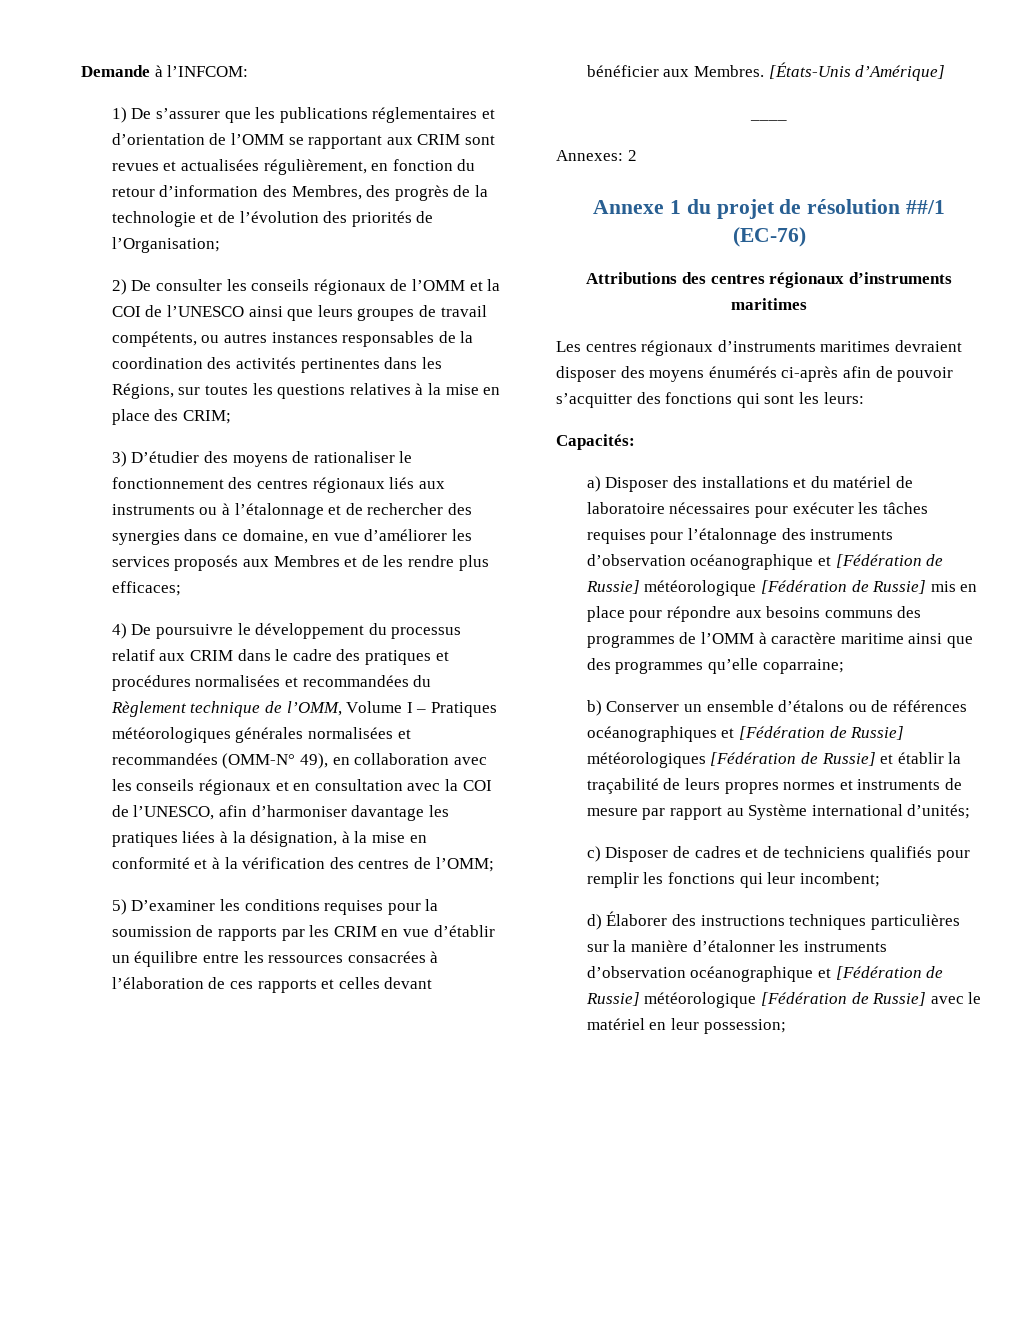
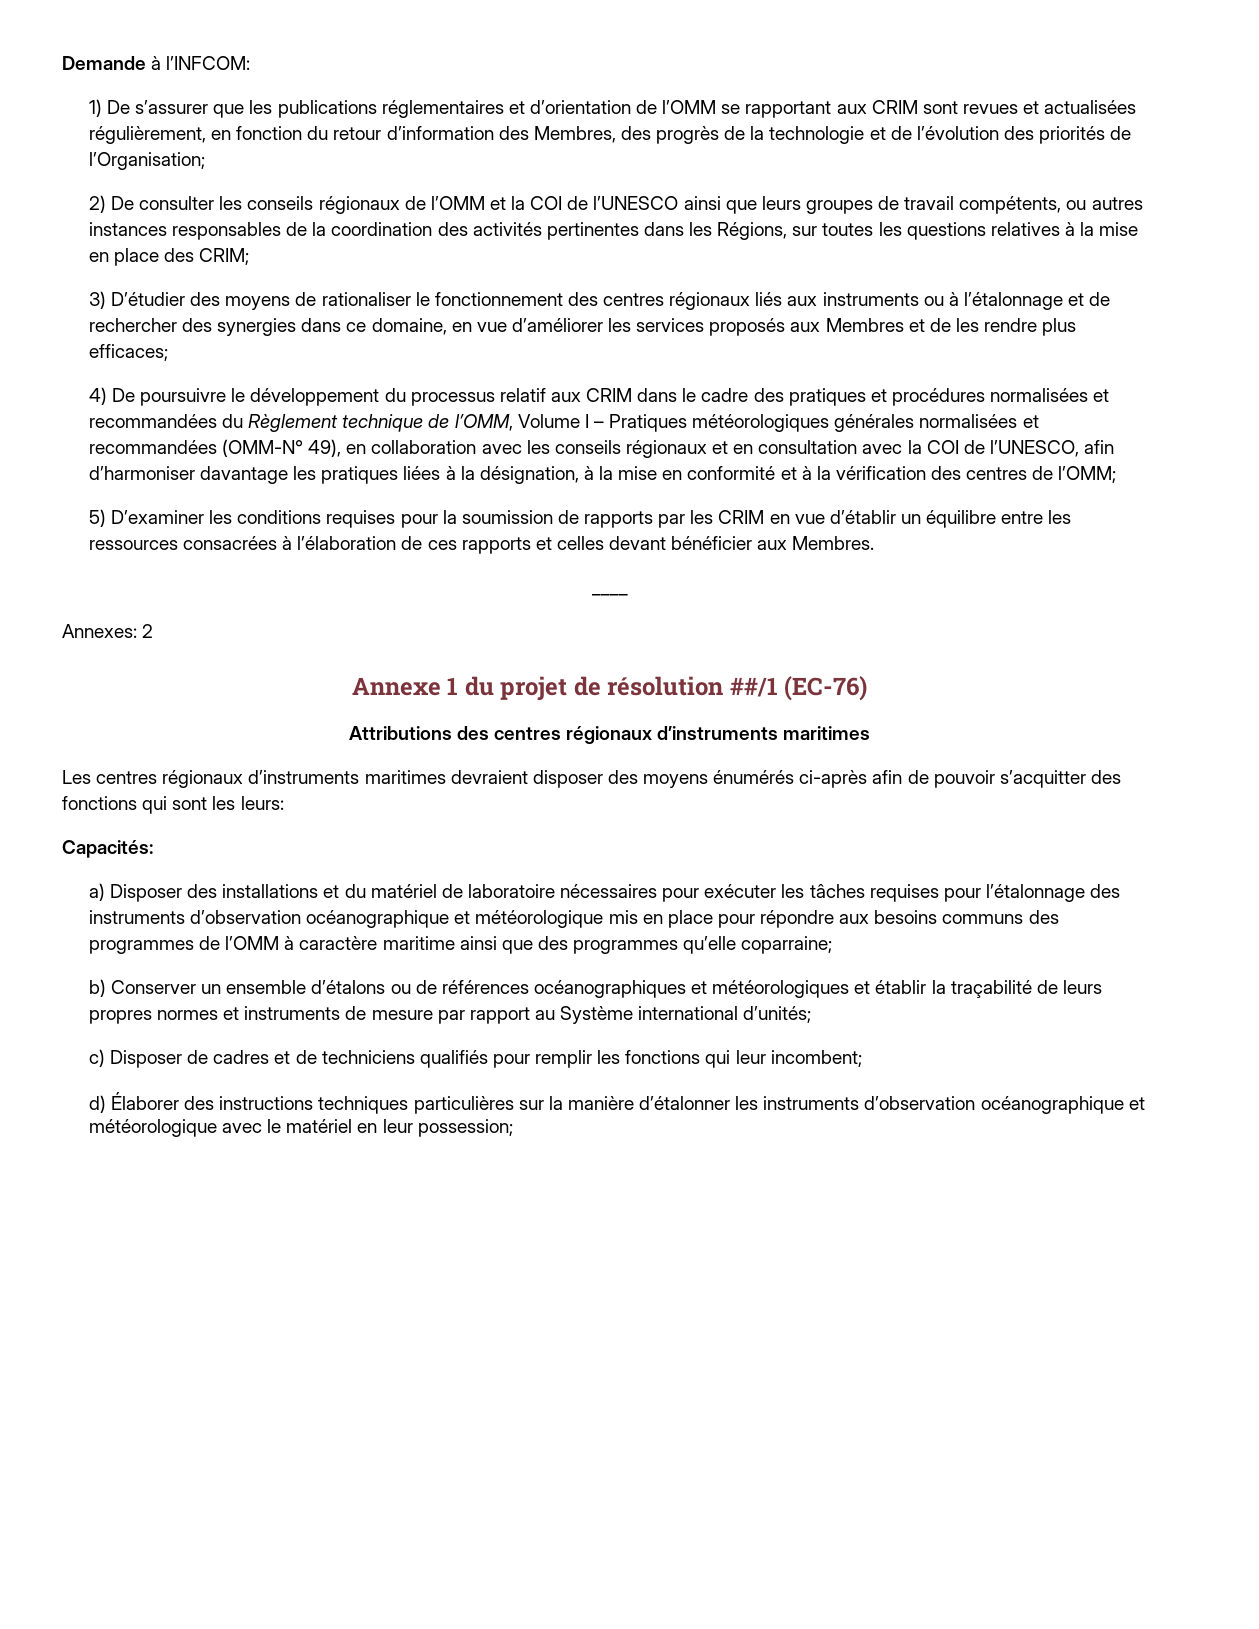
- [États-Unis d’Amérique]
- a) Disposer des installations et du matériel de laboratoire nécessaires pour exécuter les tâches requises pour l’étalonnage des instruments d’observation océanographique et [Fédération de Russie] météorologique [Fédération de Russie] mis en place pour répondre aux besoins communs des programmes de l’OMM à caractère maritime ainsi que des programmes qu’elle coparraine;
+ a) Disposer des installations et du matériel de laboratoire nécessaires pour exécuter les tâches requises pour l’étalonnage des instruments d’observation océanographique et météorologique mis en place pour répondre aux besoins communs des programmes de l’OMM à caractère maritime ainsi que des programmes qu’elle coparraine;
- b) Conserver un ensemble d’étalons ou de références océanographiques et [Fédération de Russie] météorologiques [Fédération de Russie] et établir la traçabilité de leurs propres normes et instruments de mesure par rapport au Système international d’unités;
+ b) Conserver un ensemble d’étalons ou de références océanographiques et météorologiques et établir la traçabilité de leurs propres normes et instruments de mesure par rapport au Système international d’unités;
- d) Élaborer des instructions techniques particulières sur la manière d’étalonner les instruments d’observation océanographique et [Fédération de Russie] météorologique [Fédération de Russie] avec le matériel en leur possession;
+ d) Élaborer des instructions techniques particulières sur la manière d’étalonner les instruments d’observation océanographique et météorologique avec le matériel en leur possession;

